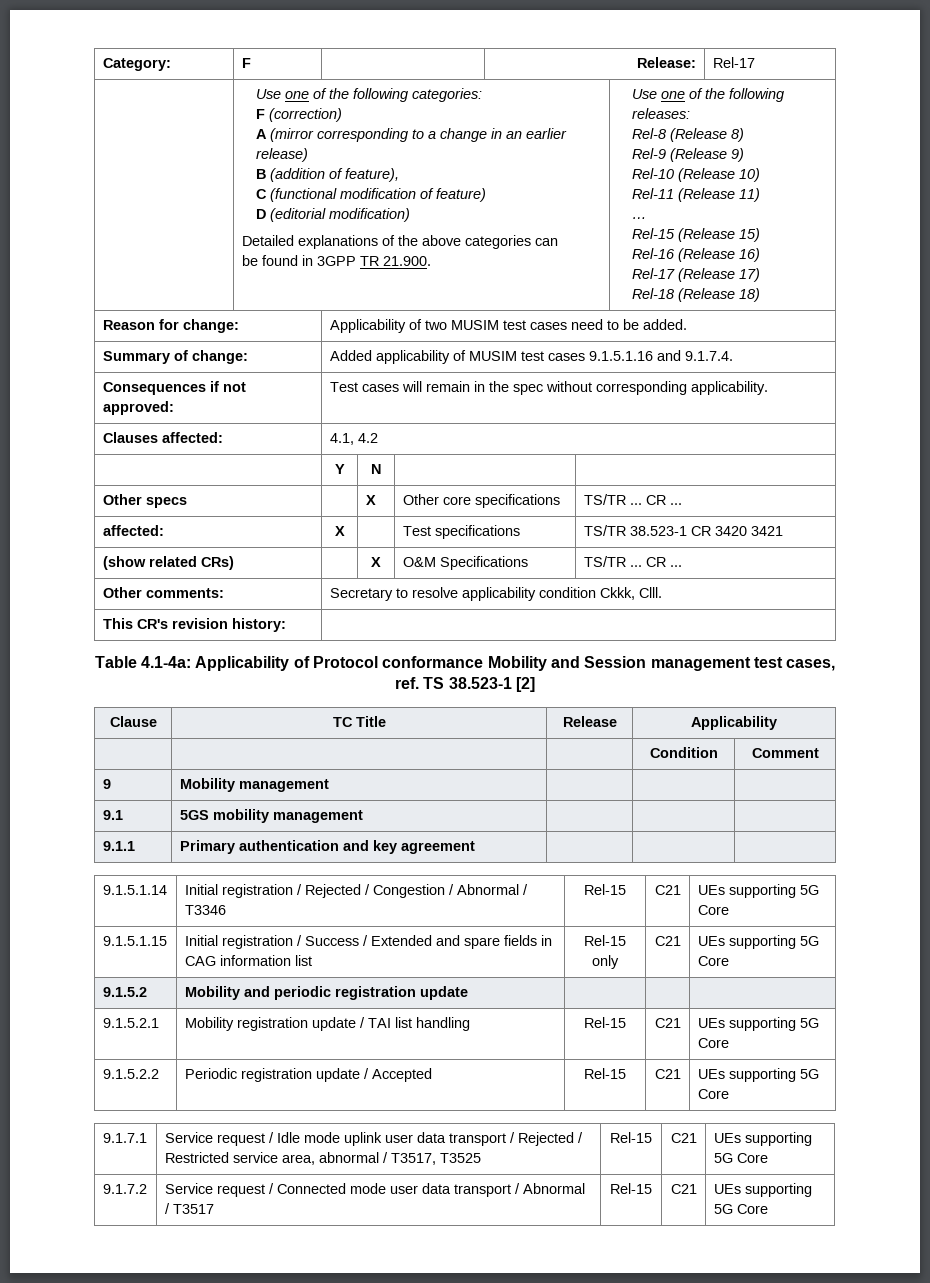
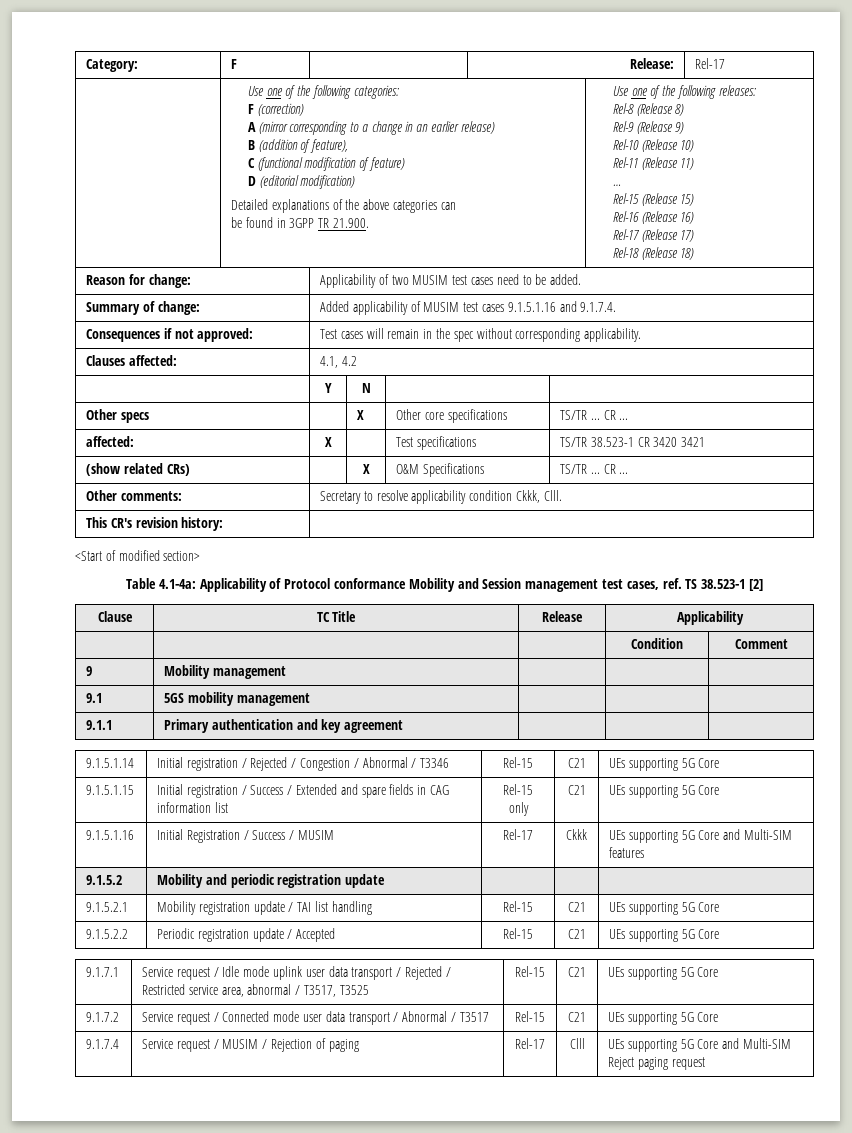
+ <Start of modified section>
+ 9.1.5.1.16 | Initial Registration / Success / MUSIM | Rel-17 | Ckkk | UEs supporting 5G Core and Multi-SIM features
+ 9.1.7.4 | Service request / MUSIM / Rejection of paging | Rel-17 | Clll | UEs supporting 5G Core and Multi-SIM Reject paging request

